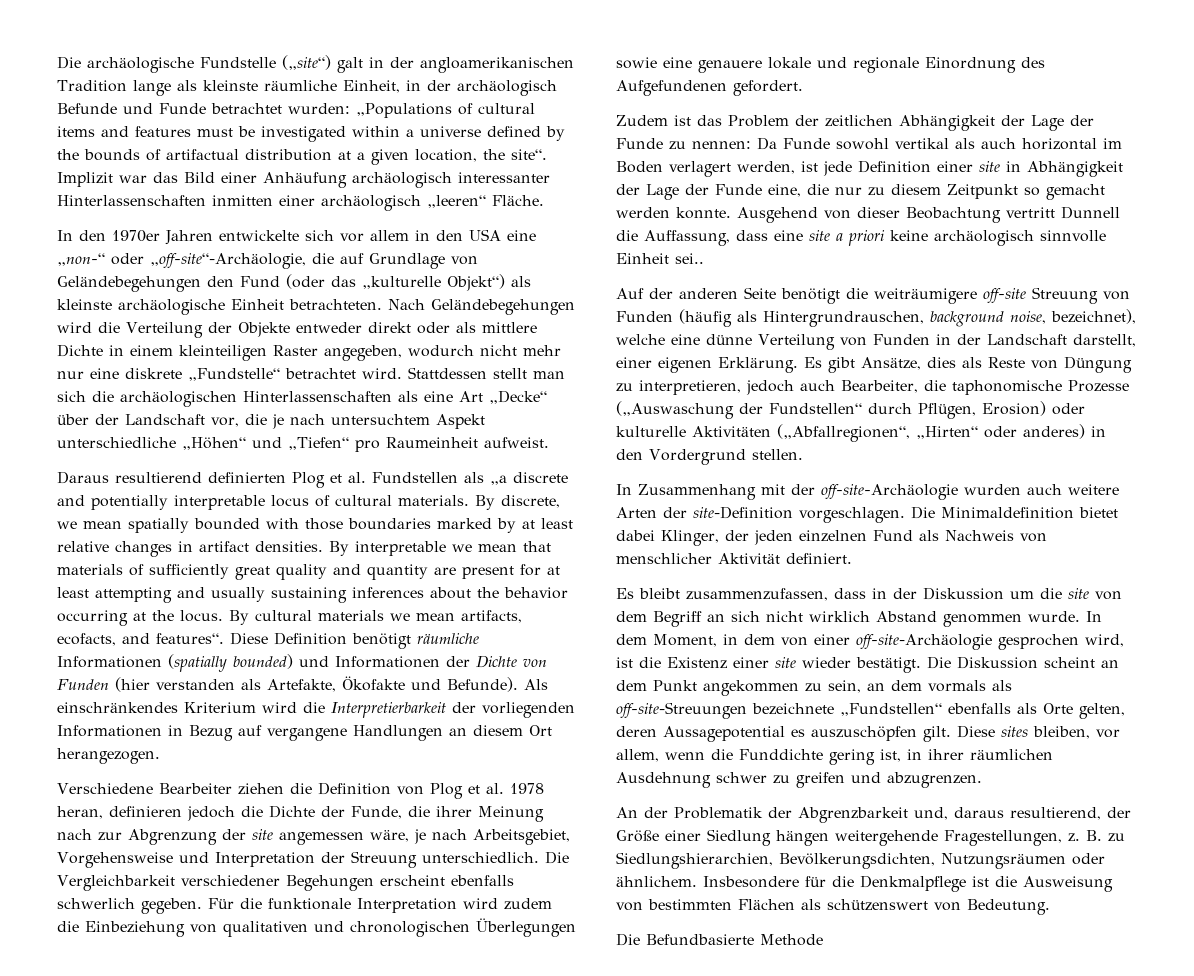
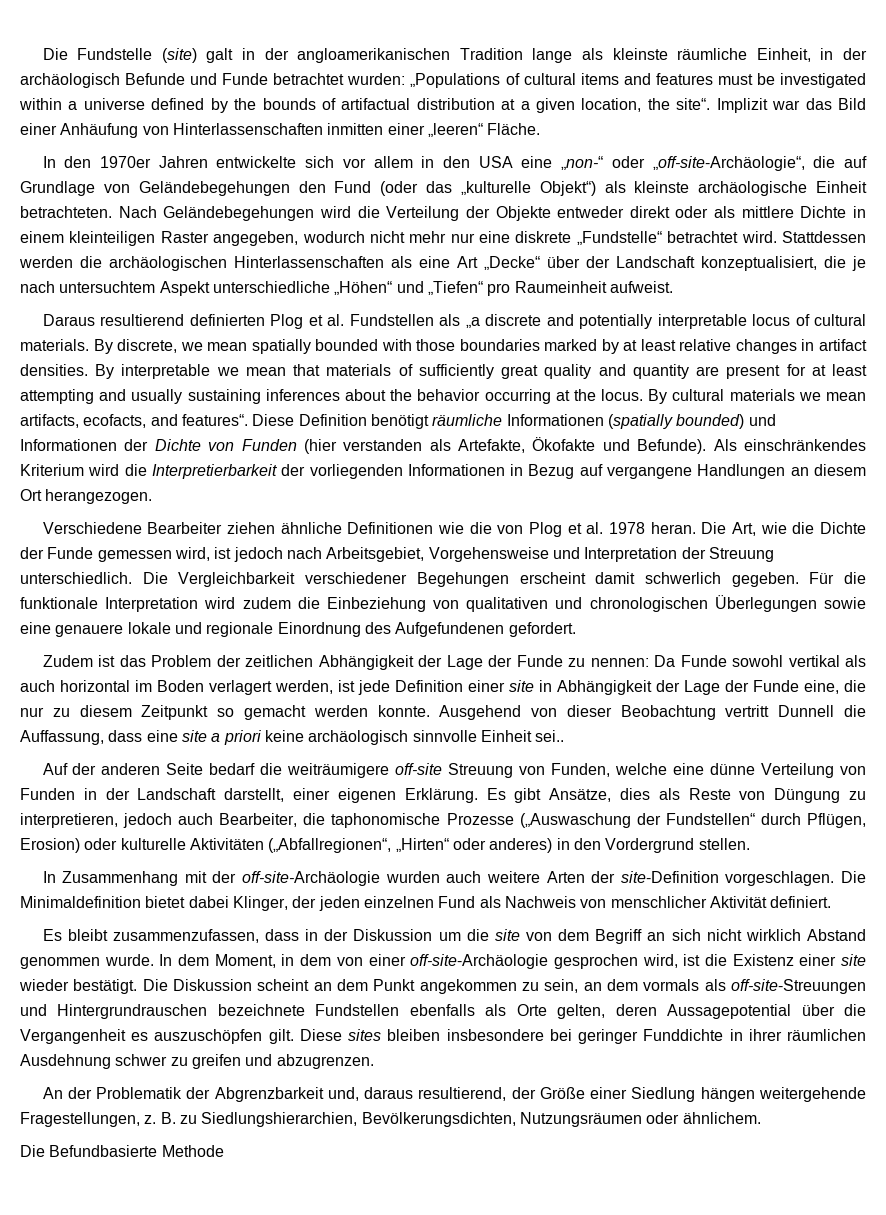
- Die archäologische Fundstelle („site“) galt in der angloamerikanischen Tradition lange als kleinste räumliche Einheit, in der archäologisch Befunde und Funde betrachtet wurden: „Populations of cultural items and features must be investigated within a universe defined by the bounds of artifactual distribution at a given location, the site“.
+ Die Fundstelle (site) galt in der angloamerikanischen Tradition lange als kleinste räumliche Einheit, in der archäologisch Befunde und Funde betrachtet wurden: „Populations of cultural items and features must be investigated within a universe defined by the bounds of artifactual distribution at a given location, the site“.
- Implizit war das Bild einer Anhäufung archäologisch interessanter Hinterlassenschaften inmitten einer archäologisch „leeren“ Fläche.
+ Implizit war das Bild einer Anhäufung von Hinterlassenschaften inmitten einer „leeren“ Fläche.
- In den 1970er Jahren entwickelte sich vor allem in den USA eine „non-“ oder „off-site“-Archäologie, die auf Grundlage von Geländebegehungen den Fund (oder das „kulturelle Objekt“) als kleinste archäologische Einheit betrachteten.
+ In den 1970er Jahren entwickelte sich vor allem in den USA eine „non-“ oder „off-site-Archäologie“, die auf Grundlage von Geländebegehungen den Fund (oder das „kulturelle Objekt“) als kleinste archäologische Einheit betrachteten.
- Stattdessen stellt man sich die archäologischen Hinterlassenschaften als eine Art „Decke“ über der Landschaft vor, die je nach untersuchtem Aspekt unterschiedliche „Höhen“ und „Tiefen“ pro Raumeinheit aufweist.
+ Stattdessen werden die archäologischen Hinterlassenschaften als eine Art „Decke“ über der Landschaft konzeptualisiert, die je nach untersuchtem Aspekt unterschiedliche „Höhen“ und „Tiefen“ pro Raumeinheit aufweist.
- Verschiedene Bearbeiter ziehen die Definition von Plog et al. 1978 heran, definieren jedoch die Dichte der Funde, die ihrer Meinung nach zur Abgrenzung der site angemessen wäre, je nach Arbeitsgebiet, Vorgehensweise und Interpretation der Streuung unterschiedlich.
+ Verschiedene Bearbeiter ziehen ähnliche Definitionen wie die von Plog et al. 1978 heran. Die Art, wie die Dichte der Funde gemessen wird, ist jedoch nach Arbeitsgebiet, Vorgehensweise und Interpretation der Streuung unterschiedlich.
- Die Vergleichbarkeit verschiedener Begehungen erscheint ebenfalls schwerlich gegeben.
+ Die Vergleichbarkeit verschiedener Begehungen erscheint damit schwerlich gegeben.
- Auf der anderen Seite benötigt die weiträumigere off-site Streuung von Funden (häufig als Hintergrundrauschen, background noise, bezeichnet), welche eine dünne Verteilung von Funden in der Landschaft darstellt, einer eigenen Erklärung.
+ Auf der anderen Seite bedarf die weiträumigere off-site Streuung von Funden, welche eine dünne Verteilung von Funden in der Landschaft darstellt, einer eigenen Erklärung.
- Die Diskussion scheint an dem Punkt angekommen zu sein, an dem vormals als off-site-Streuungen bezeichnete „Fundstellen“ ebenfalls als Orte gelten, deren Aussagepotential es auszuschöpfen gilt.
+ Die Diskussion scheint an dem Punkt angekommen zu sein, an dem vormals als off-site-Streuungen und Hintergrundrauschen bezeichnete Fundstellen ebenfalls als Orte gelten, deren Aussagepotential über die Vergangenheit es auszuschöpfen gilt.
- Diese sites bleiben, vor allem, wenn die Funddichte gering ist, in ihrer räumlichen Ausdehnung schwer zu greifen und abzugrenzen.
+ Diese sites bleiben insbesondere bei geringer Funddichte in ihrer räumlichen Ausdehnung schwer zu greifen und abzugrenzen.
- Insbesondere für die Denkmalpflege ist die Ausweisung von bestimmten Flächen als schützenswert von Bedeutung.

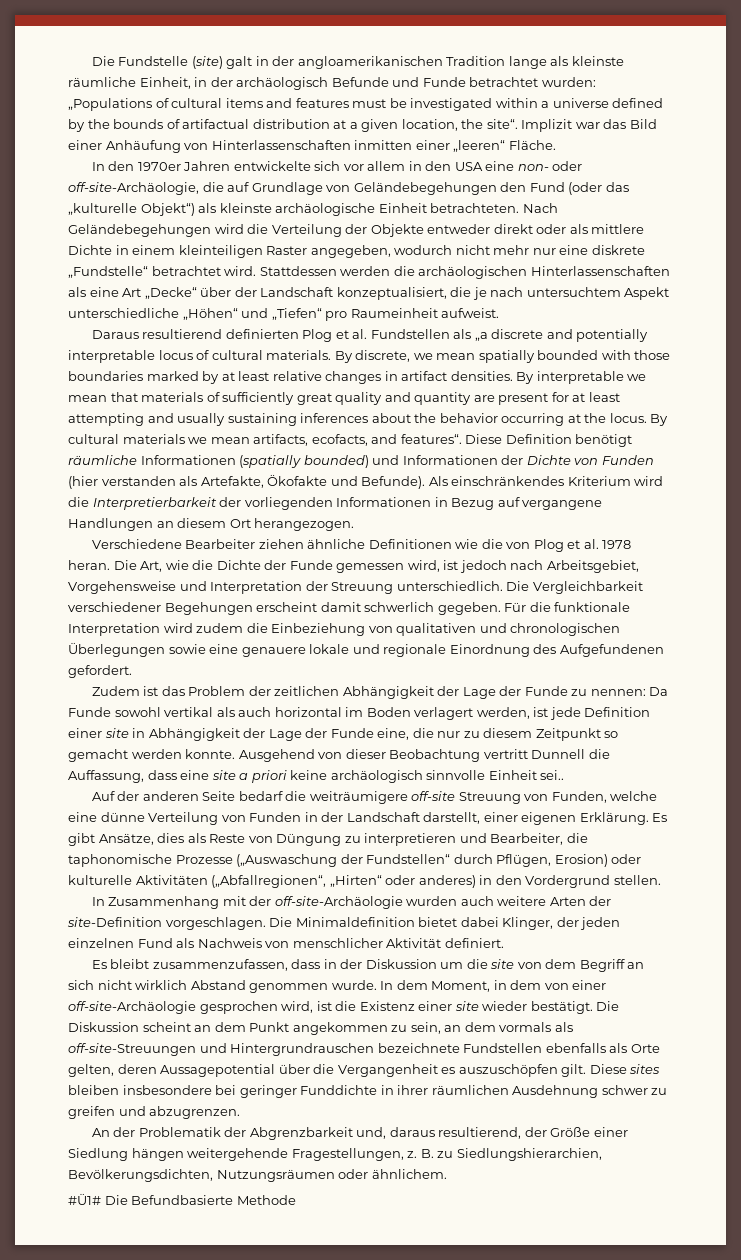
- In den 1970er Jahren entwickelte sich vor allem in den USA eine „non-“ oder „off-site-Archäologie“, die auf Grundlage von Geländebegehungen den Fund (oder das „kulturelle Objekt“) als kleinste archäologische Einheit betrachteten.
+ In den 1970er Jahren entwickelte sich vor allem in den USA eine non- oder off-site-Archäologie, die auf Grundlage von Geländebegehungen den Fund (oder das „kulturelle Objekt“) als kleinste archäologische Einheit betrachteten.
- Es gibt Ansätze, dies als Reste von Düngung zu interpretieren, jedoch auch Bearbeiter, die taphonomische Prozesse („Auswaschung der Fundstellen“ durch Pflügen, Erosion) oder kulturelle Aktivitäten („Abfallregionen“, „Hirten“ oder anderes) in den Vordergrund stellen.
+ Es gibt Ansätze, dies als Reste von Düngung zu interpretieren und Bearbeiter, die taphonomische Prozesse („Auswaschung der Fundstellen“ durch Pflügen, Erosion) oder kulturelle Aktivitäten („Abfallregionen“, „Hirten“ oder anderes) in den Vordergrund stellen.
- Die Befundbasierte Methode
+ #Ü1# Die Befundbasierte Methode

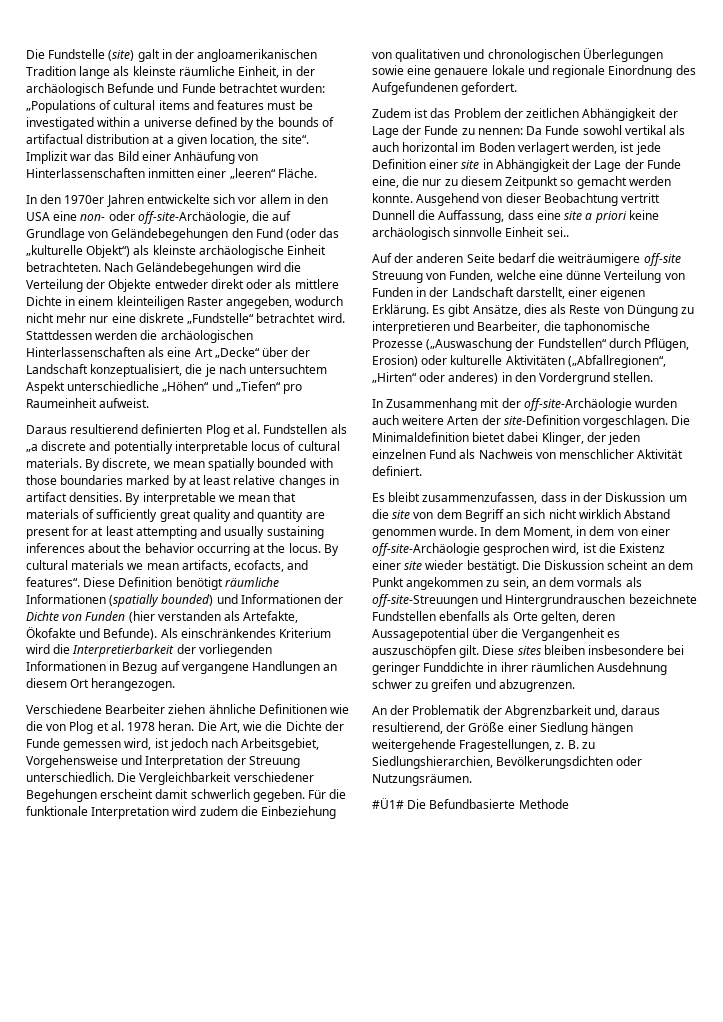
- B. zu Siedlungshierarchien, Bevölkerungsdichten, Nutzungsräumen oder ähnlichem.
+ B. zu Siedlungshierarchien, Bevölkerungsdichten oder Nutzungsräumen.

